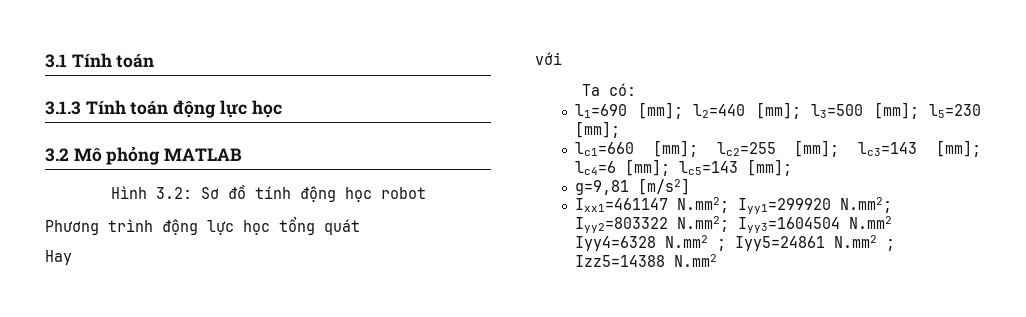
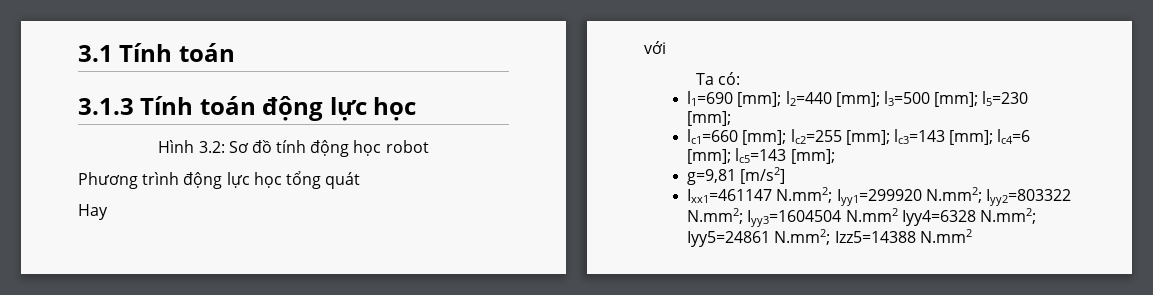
- 3.2 Mô phỏng MATLAB
- Ixx1=461147 N.mm2; Iyy1=299920 N.mm2; Iyy2=803322 N.mm2; Iyy3=1604504 N.mm2 Iyy4=6328 N.mm2 ; Iyy5=24861 N.mm2 ; Izz5=14388 N.mm2
+ Ixx1=461147 N.mm2; Iyy1=299920 N.mm2; Iyy2=803322 N.mm2; Iyy3=1604504 N.mm2 Iyy4=6328 N.mm2; Iyy5=24861 N.mm2; Izz5=14388 N.mm2

